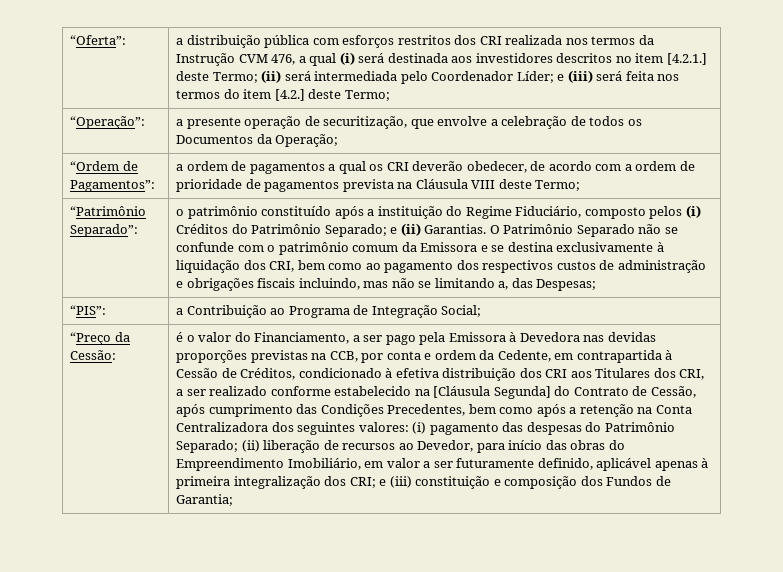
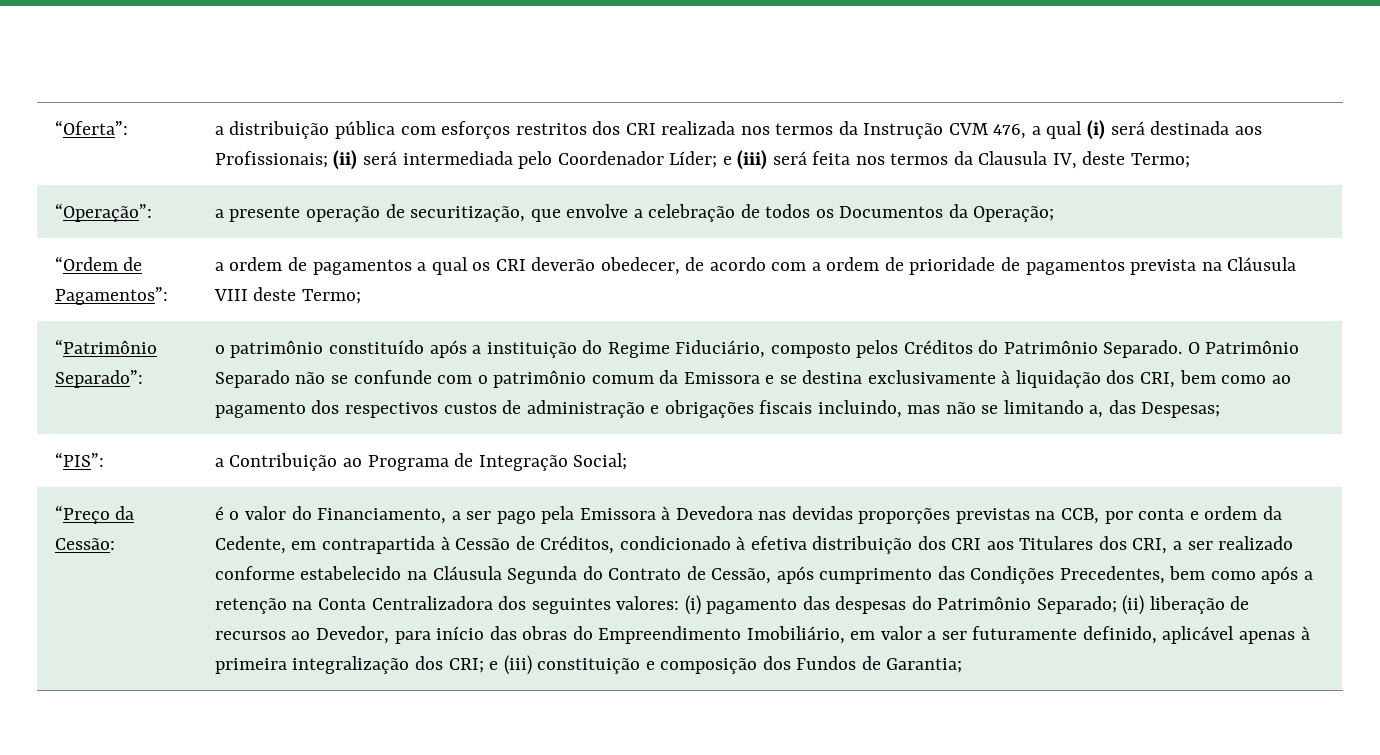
- a distribuição pública com esforços restritos dos CRI realizada nos termos da Instrução CVM 476, a qual (i) será destinada aos investidores descritos no item [4.2.1.] deste Termo; (ii) será intermediada pelo Coordenador Líder; e (iii) será feita nos termos do item [4.2.] deste Termo;
+ a distribuição pública com esforços restritos dos CRI realizada nos termos da Instrução CVM 476, a qual (i) será destinada aos Profissionais; (ii) será intermediada pelo Coordenador Líder; e (iii) será feita nos termos da Clausula IV, deste Termo;
- o patrimônio constituído após a instituição do Regime Fiduciário, composto pelos (i) Créditos do Patrimônio Separado; e (ii) Garantias.
+ o patrimônio constituído após a instituição do Regime Fiduciário, composto pelos Créditos do Patrimônio Separado.
- é o valor do Financiamento, a ser pago pela Emissora à Devedora nas devidas proporções previstas na CCB, por conta e ordem da Cedente, em contrapartida à Cessão de Créditos, condicionado à efetiva distribuição dos CRI aos Titulares dos CRI, a ser realizado conforme estabelecido na [Cláusula Segunda] do Contrato de Cessão, após cumprimento das Condições Precedentes, bem como após a retenção na Conta Centralizadora dos seguintes valores:
+ é o valor do Financiamento, a ser pago pela Emissora à Devedora nas devidas proporções previstas na CCB, por conta e ordem da Cedente, em contrapartida à Cessão de Créditos, condicionado à efetiva distribuição dos CRI aos Titulares dos CRI, a ser realizado conforme estabelecido na Cláusula Segunda do Contrato de Cessão, após cumprimento das Condições Precedentes, bem como após a retenção na Conta Centralizadora dos seguintes valores:

